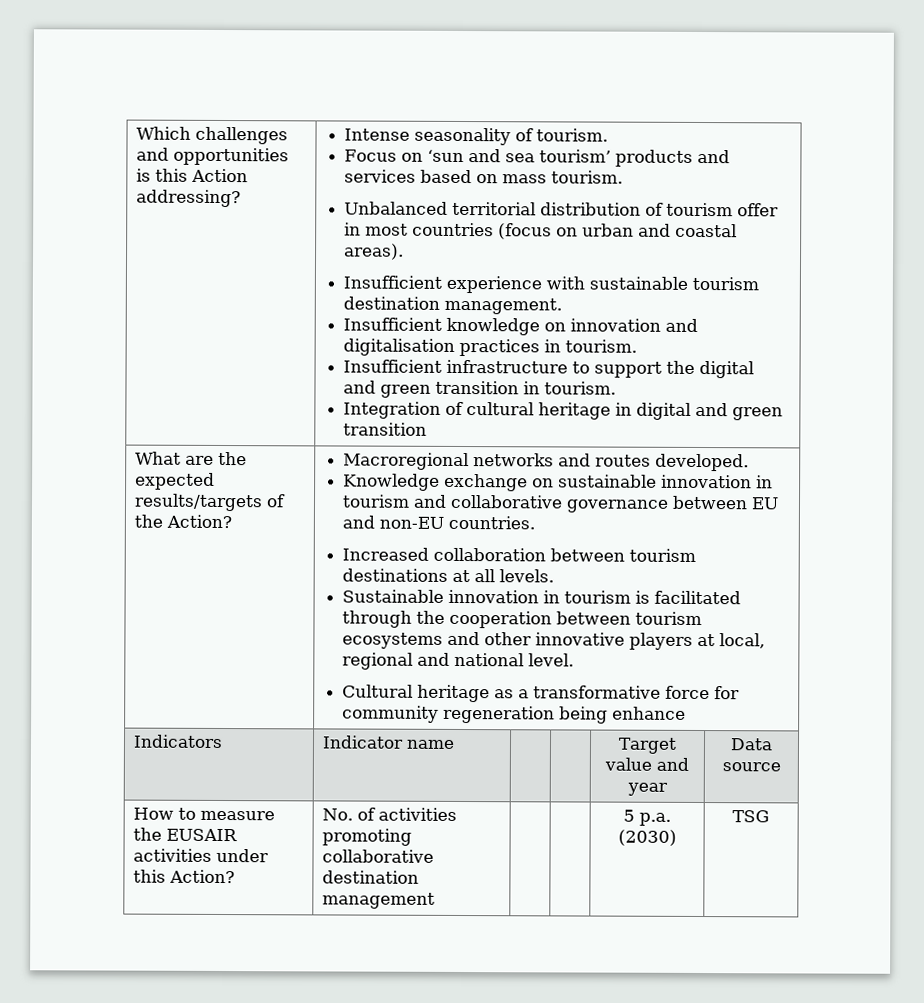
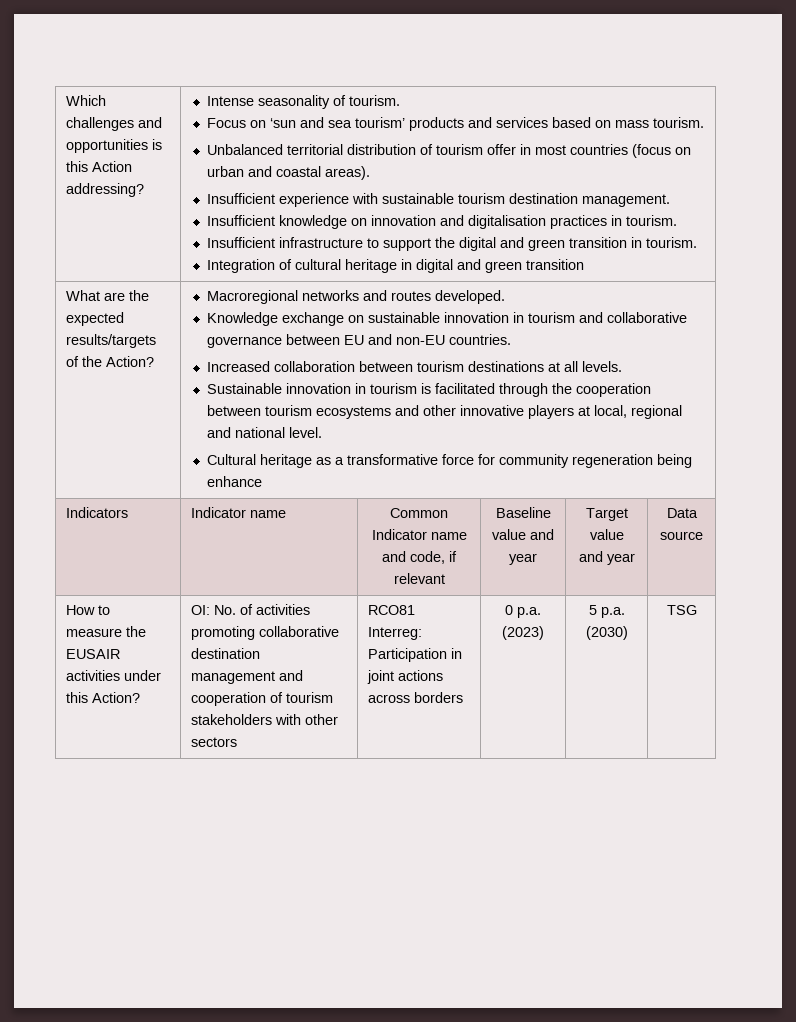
- Indicators | Indicator name | | | Target value and year | Data source
+ Indicators | Indicator name | Common Indicator name and code, if relevant | Baseline value and year | Target value and year | Data source
- How to measure the EUSAIR activities under this Action? | No. of activities promoting collaborative destination management | | | 5 p.a. (2030) | TSG
+ How to measure the EUSAIR activities under this Action? | OI: No. of activities promoting collaborative destination management and cooperation of tourism stakeholders with other sectors | RCO81 Interreg: Participation in joint actions across borders | 0 p.a. (2023) | 5 p.a. (2030) | TSG

